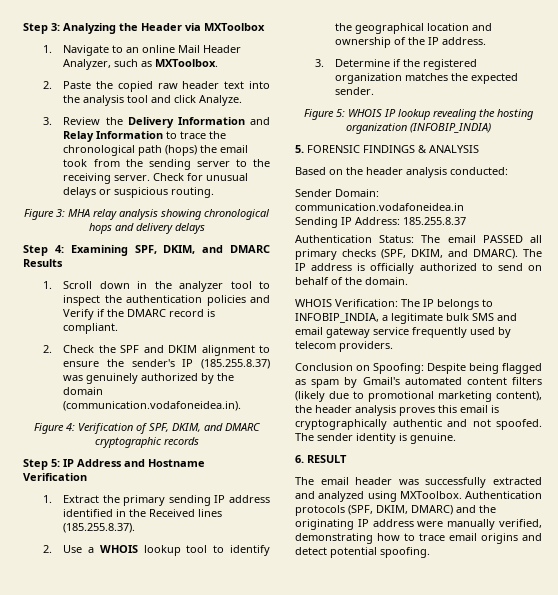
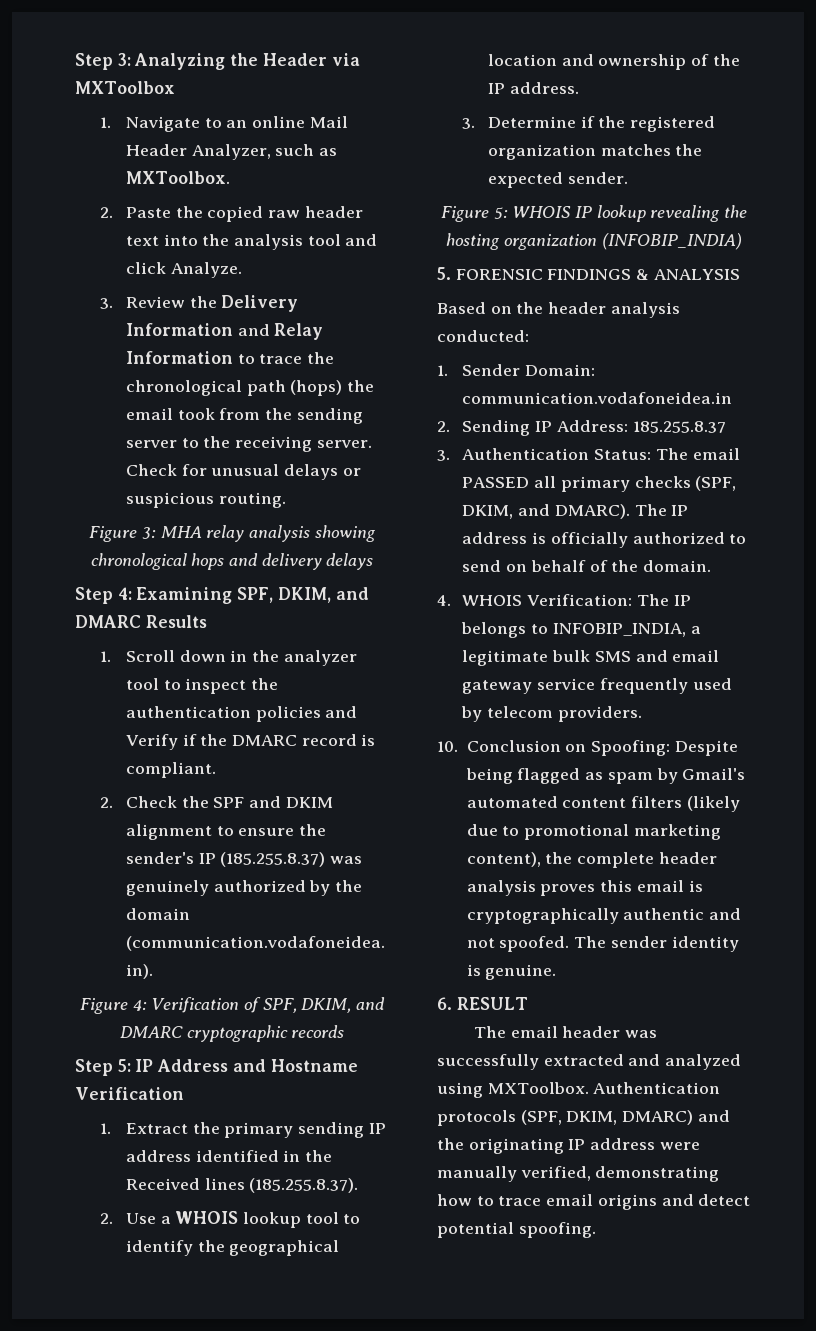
- Sender Domain: communication.vodafoneidea.in
+ 1. Sender Domain: communication.vodafoneidea.in
- Sending IP Address: 185.255.8.37
+ 2. Sending IP Address: 185.255.8.37
- Authentication Status: The email PASSED all primary checks (SPF, DKIM, and DMARC).
+ 3. Authentication Status: The email PASSED all primary checks (SPF, DKIM, and DMARC).
- WHOIS Verification: The IP belongs to INFOBIP_INDIA, a legitimate bulk SMS and email gateway service frequently used by telecom providers.
+ 4. WHOIS Verification: The IP belongs to INFOBIP_INDIA, a legitimate bulk SMS and email gateway service frequently used by telecom providers.
- Conclusion on Spoofing: Despite being flagged as spam by Gmail's automated content filters (likely due to promotional marketing content), the header analysis proves this email is cryptographically authentic and not spoofed.
+ 10. Conclusion on Spoofing: Despite being flagged as spam by Gmail's automated content filters (likely due to promotional marketing content), the complete header analysis proves this email is cryptographically authentic and not spoofed.

